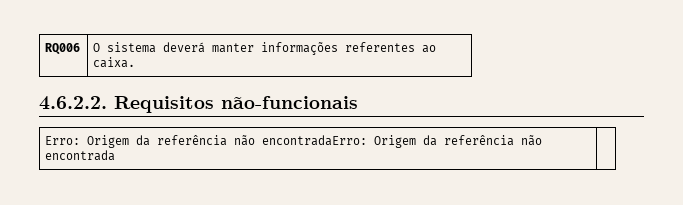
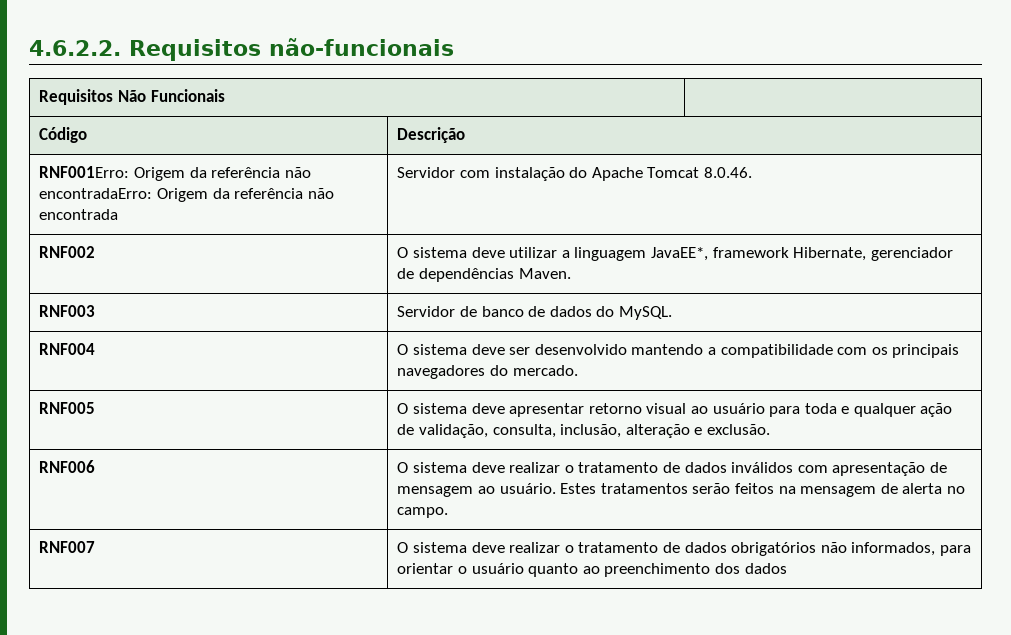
- RQ006 | O sistema deverá manter informações referentes ao caixa.
  4.6.2.2. Requisitos não-funcionais
- Erro: Origem da referência não encontradaErro: Origem da referência não encontrada |
+ Requisitos Não Funcionais |
+ Código | Descrição
+ RNF001Erro: Origem da referência não encontradaErro: Origem da referência não encontrada | Servidor com instalação do Apache Tomcat 8.0.46.
+ RNF002 | O sistema deve utilizar a linguagem JavaEE*, framework Hibernate, gerenciador de dependências Maven.
+ RNF003 | Servidor de banco de dados do MySQL.
+ RNF004 | O sistema deve ser desenvolvido mantendo a compatibilidade com os principais navegadores do mercado.
+ RNF005 | O sistema deve apresentar retorno visual ao usuário para toda e qualquer ação de validação, consulta, inclusão, alteração e exclusão.
+ RNF006 | O sistema deve realizar o tratamento de dados inválidos com apresentação de mensagem ao usuário. Estes tratamentos serão feitos na mensagem de alerta no campo.
+ RNF007 | O sistema deve realizar o tratamento de dados obrigatórios não informados, para orientar o usuário quanto ao preenchimento dos dados

